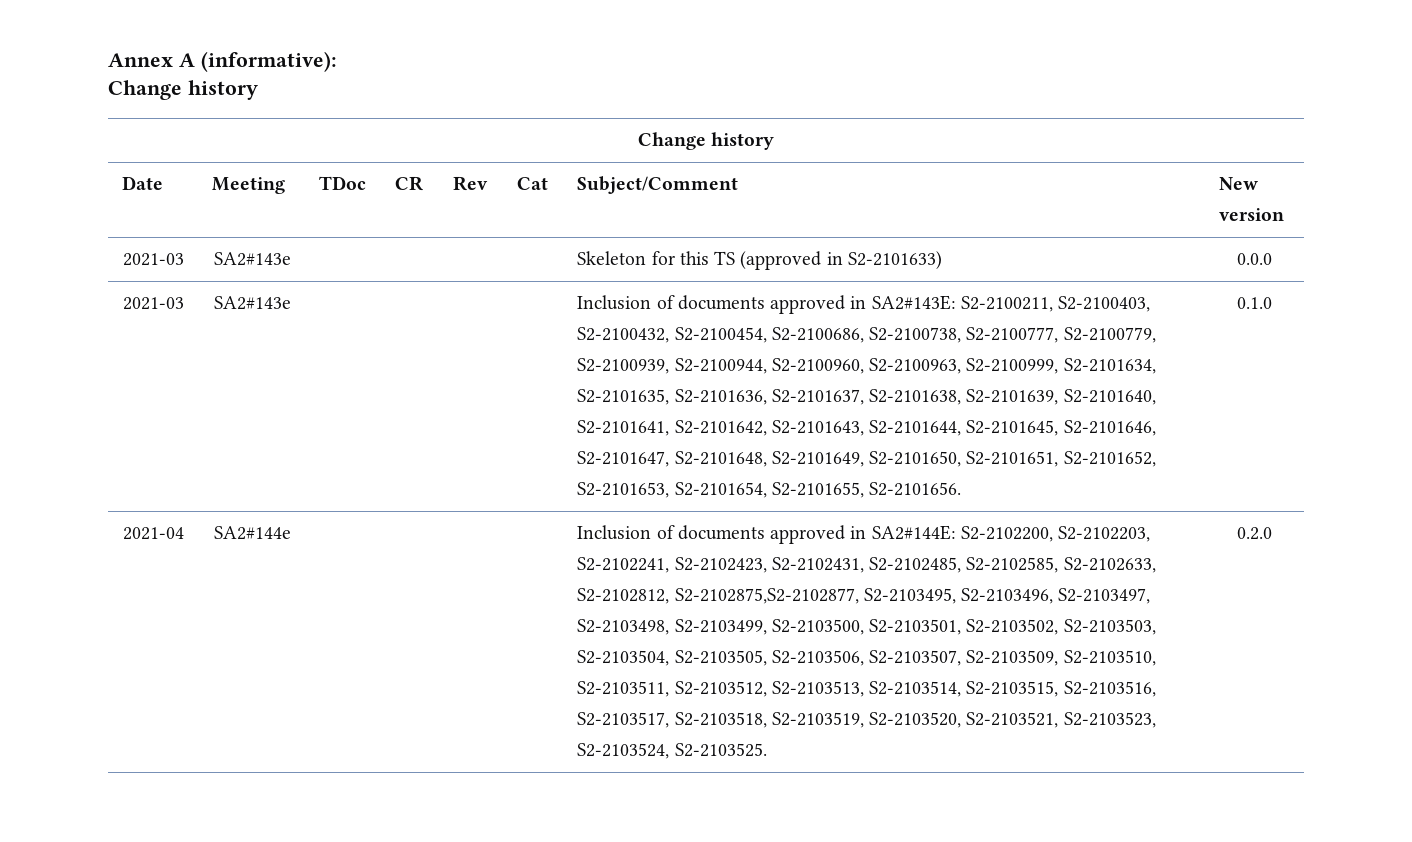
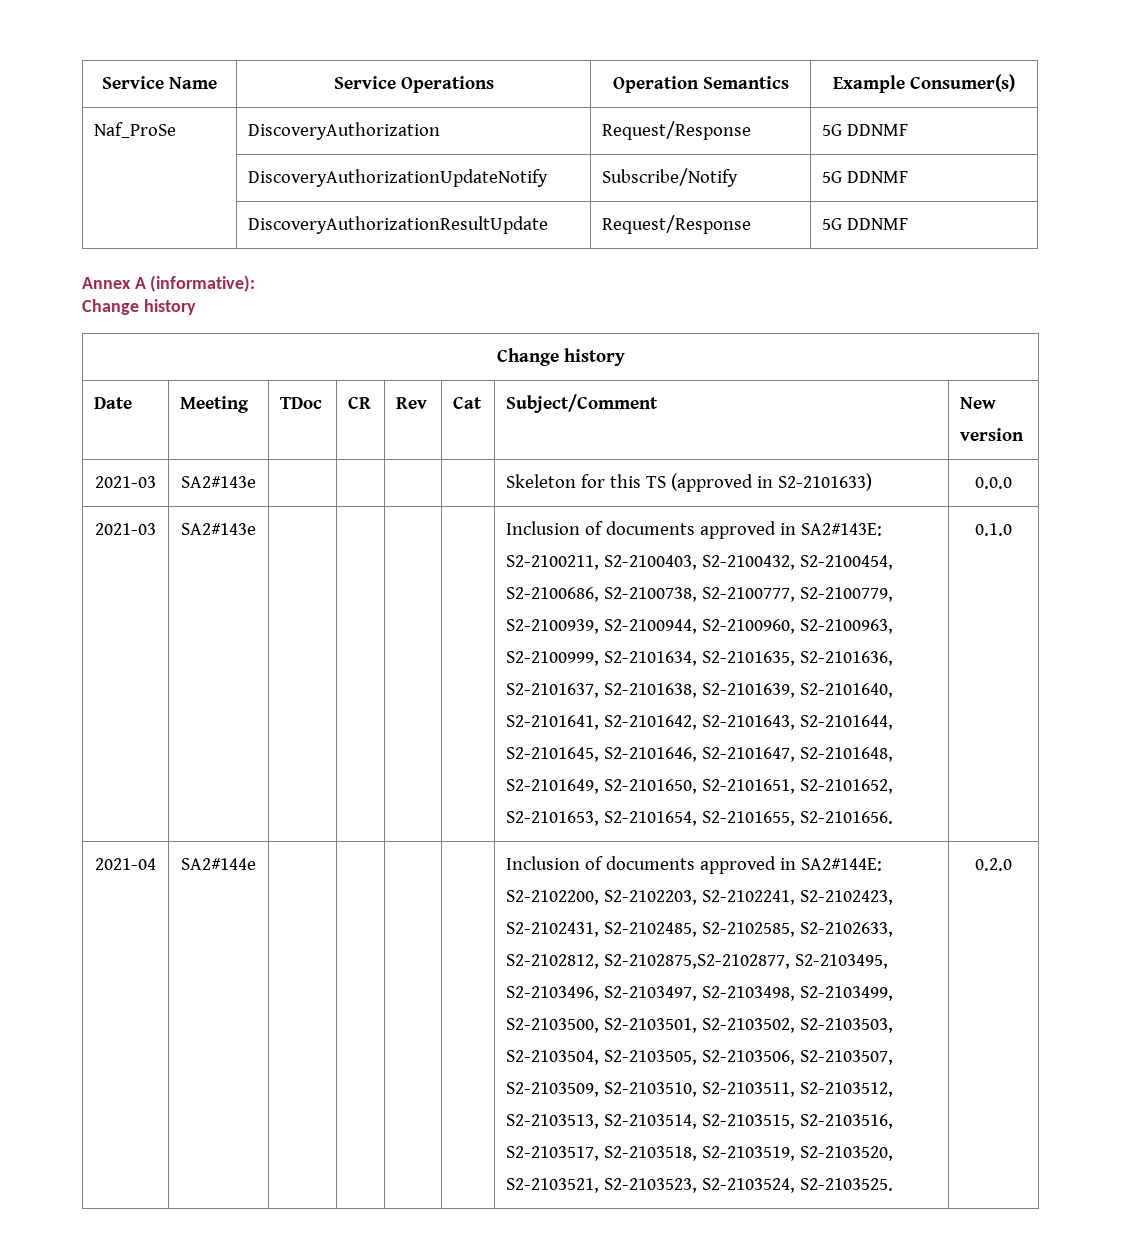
+ Service Name | Service Operations | Operation Semantics | Example Consumer(s)
+ Naf_ProSe | DiscoveryAuthorization | Request/Response | 5G DDNMF
+ | DiscoveryAuthorizationUpdateNotify | Subscribe/Notify | 5G DDNMF
+ | DiscoveryAuthorizationResultUpdate | Request/Response | 5G DDNMF

